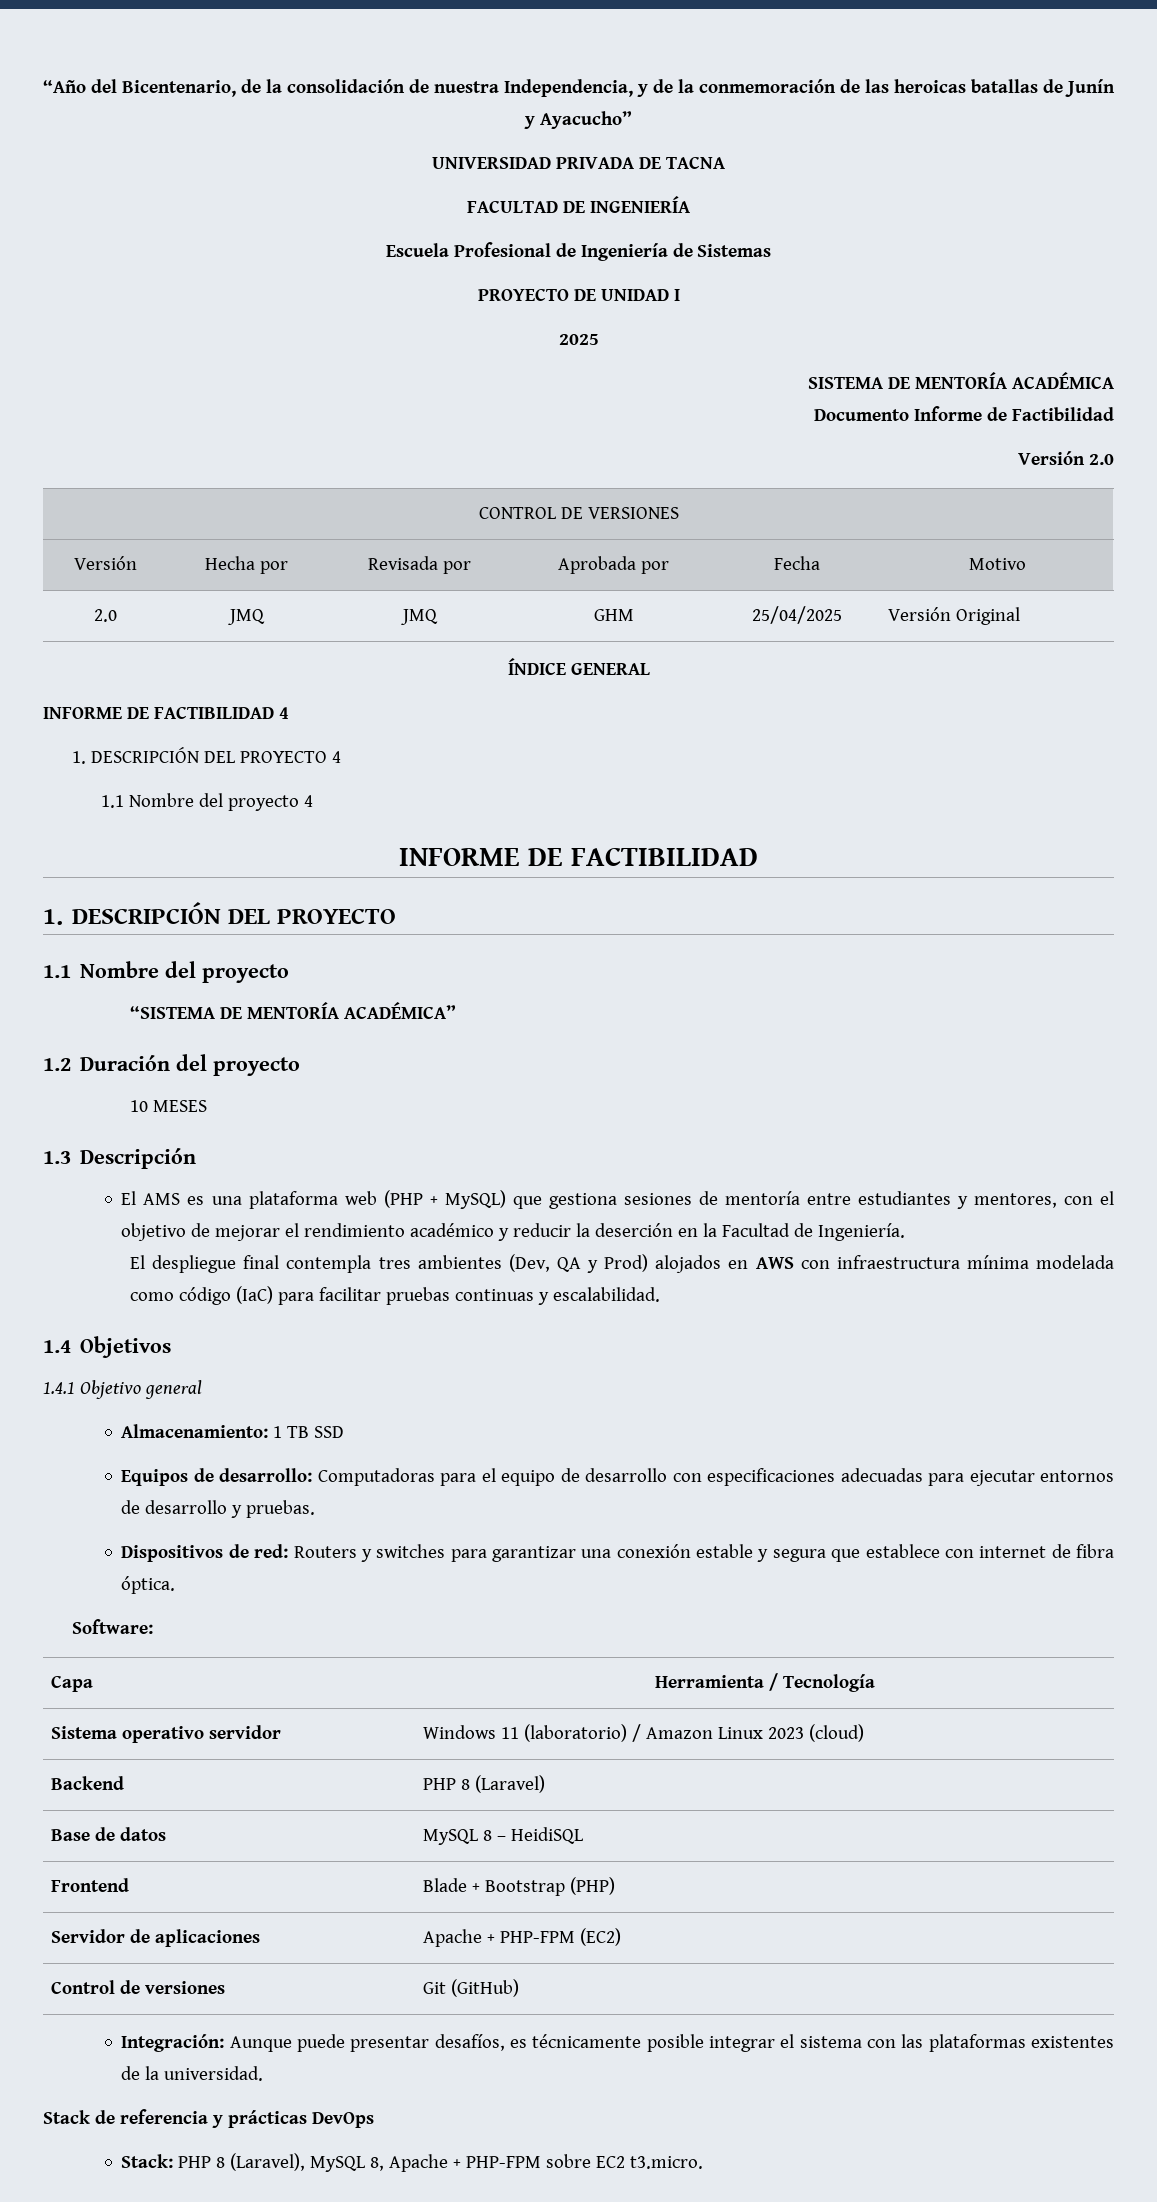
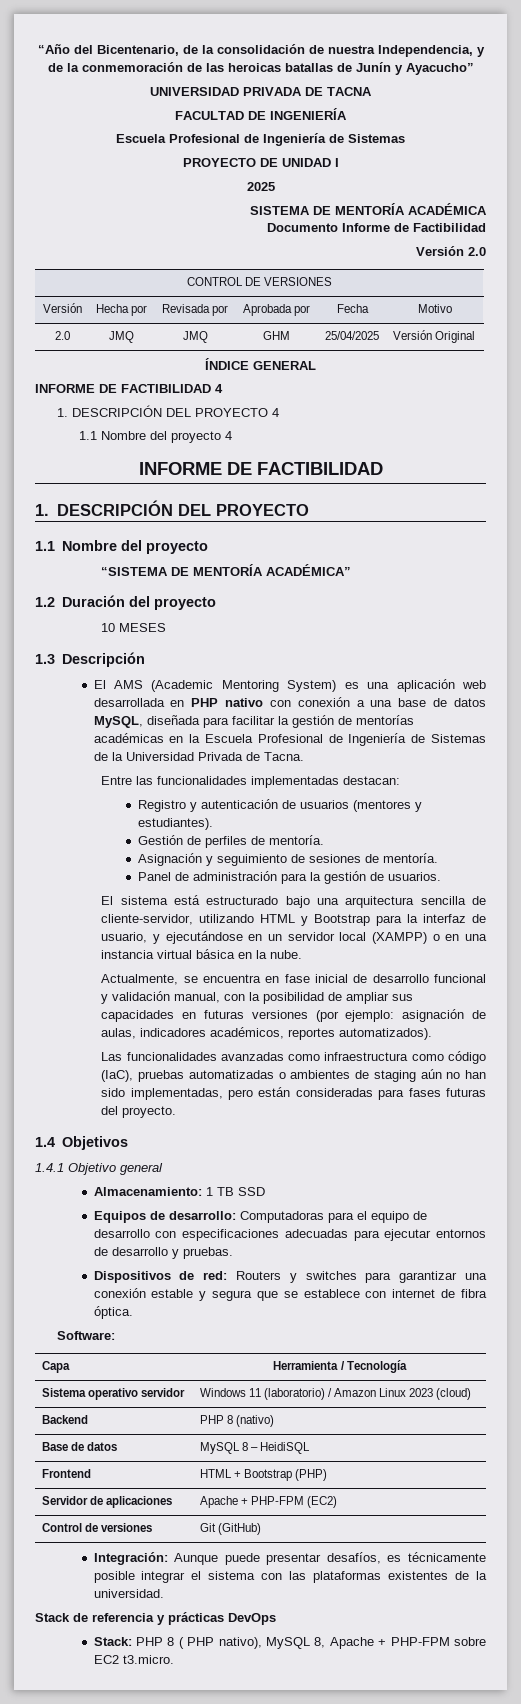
- El AMS es una plataforma web (PHP + MySQL) que gestiona sesiones de mentoría entre estudiantes y mentores, con el objetivo de mejorar el rendimiento académico y reducir la deserción en la Facultad de Ingeniería.
- El despliegue final contempla tres ambientes (Dev, QA y Prod) alojados en AWS con infraestructura mínima modelada como código (IaC) para facilitar pruebas continuas y escalabilidad.
+ El AMS (Academic Mentoring System) es una aplicación web desarrollada en PHP nativo con conexión a una base de datos MySQL, diseñada para facilitar la gestión de mentorías académicas en la Escuela Profesional de Ingeniería de Sistemas de la Universidad Privada de Tacna.
+ Entre las funcionalidades implementadas destacan:
+ Registro y autenticación de usuarios (mentores y estudiantes).
+ Gestión de perfiles de mentoría.
+ Asignación y seguimiento de sesiones de mentoría.
+ Panel de administración para la gestión de usuarios.
+ El sistema está estructurado bajo una arquitectura sencilla de cliente-servidor, utilizando HTML y Bootstrap para la interfaz de usuario, y ejecutándose en un servidor local (XAMPP) o en una instancia virtual básica en la nube.
+ Actualmente, se encuentra en fase inicial de desarrollo funcional y validación manual, con la posibilidad de ampliar sus capacidades en futuras versiones (por ejemplo: asignación de aulas, indicadores académicos, reportes automatizados).
+ Las funcionalidades avanzadas como infraestructura como código (IaC), pruebas automatizadas o ambientes de staging aún no han sido implementadas, pero están consideradas para fases futuras del proyecto.
- Dispositivos de red: Routers y switches para garantizar una conexión estable y segura que establece con internet de fibra óptica.
+ Dispositivos de red: Routers y switches para garantizar una conexión estable y segura que se establece con internet de fibra óptica.
- Backend | PHP 8 (Laravel)
+ Backend | PHP 8 (nativo)
- Frontend | Blade + Bootstrap (PHP)
+ Frontend | HTML + Bootstrap (PHP)
- Stack: PHP 8 (Laravel), MySQL 8, Apache + PHP‑FPM sobre EC2 t3.micro.
+ Stack: PHP 8 ( PHP nativo), MySQL 8, Apache + PHP‑FPM sobre EC2 t3.micro.

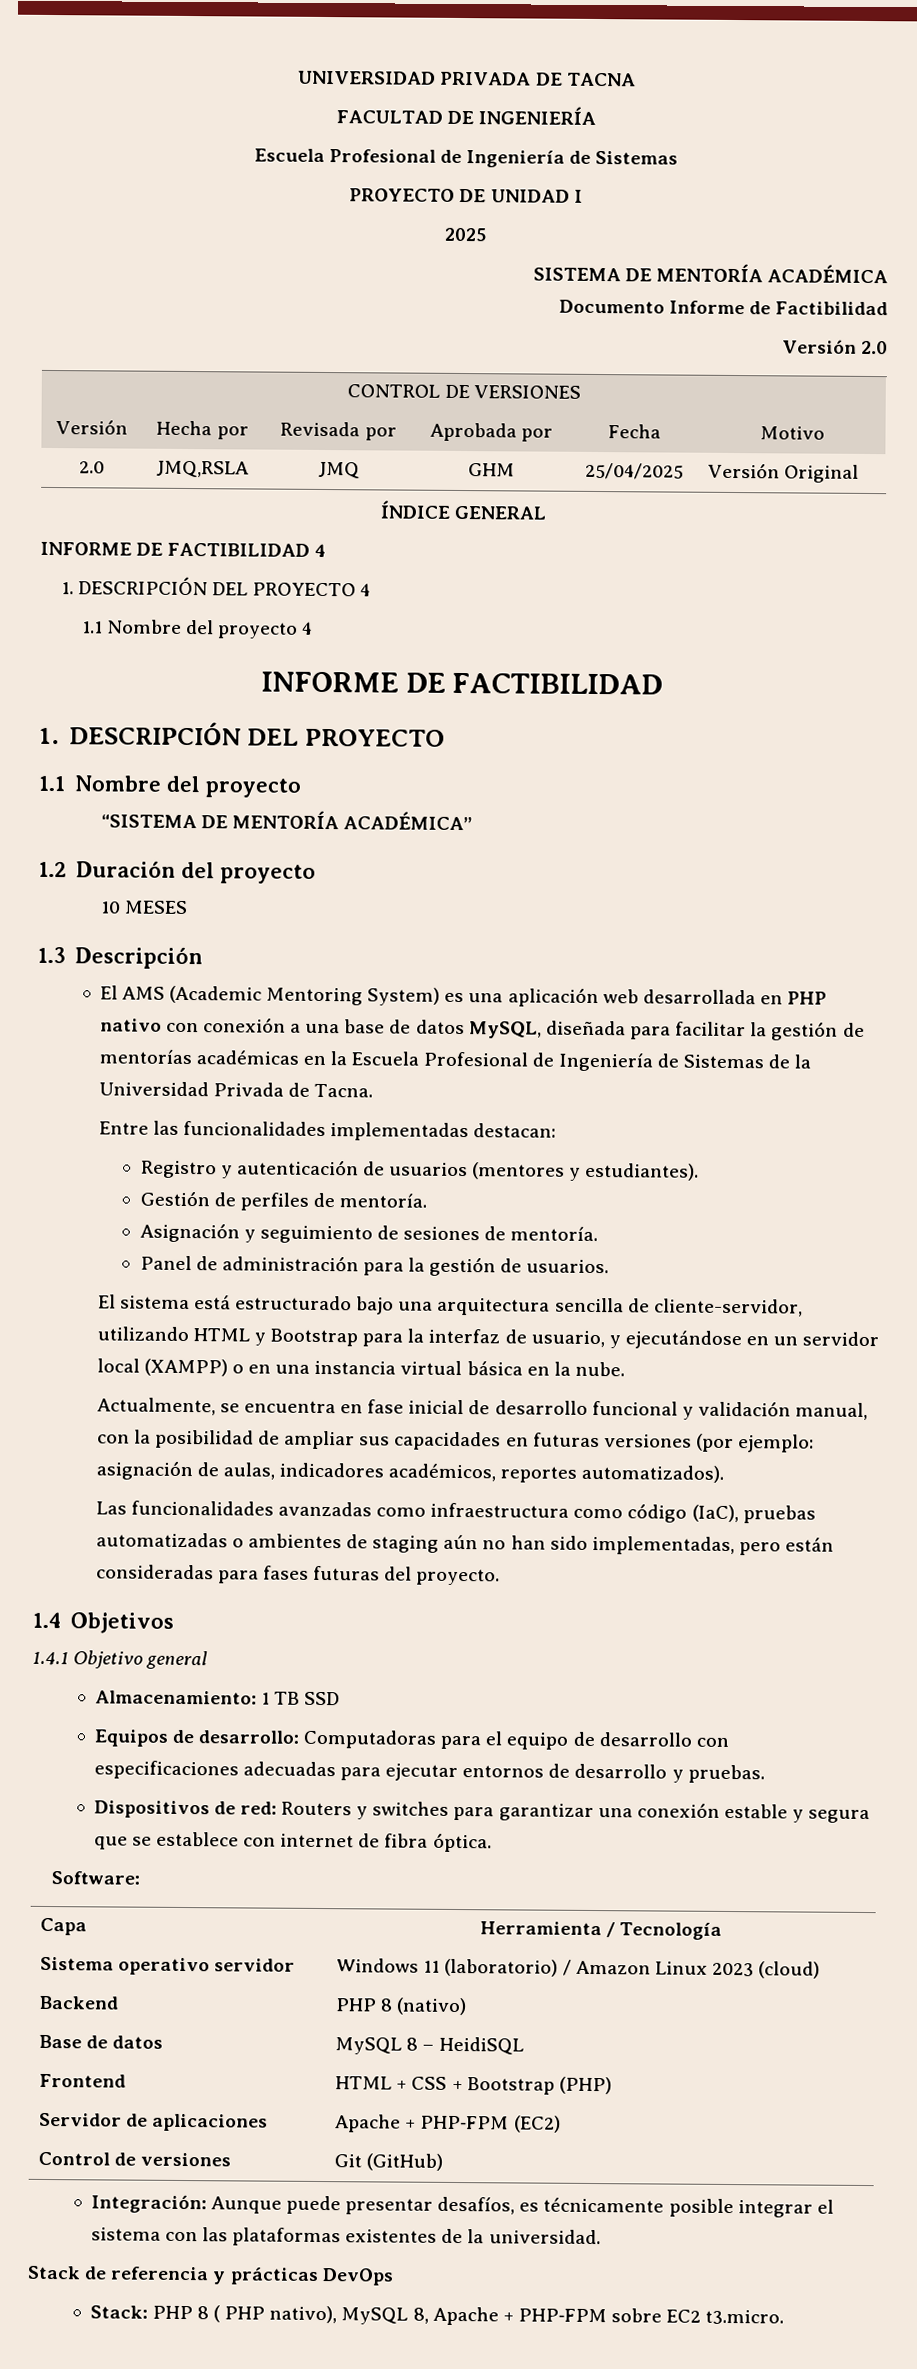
- “Año del Bicentenario, de la consolidación de nuestra Independencia, y de la conmemoración de las heroicas batallas de Junín y Ayacucho”
- 2.0 | JMQ | JMQ | GHM | 25/04/2025 | Versión Original
+ 2.0 | JMQ,RSLA | JMQ | GHM | 25/04/2025 | Versión Original
- Frontend | HTML + Bootstrap (PHP)
+ Frontend | HTML + CSS + Bootstrap (PHP)

